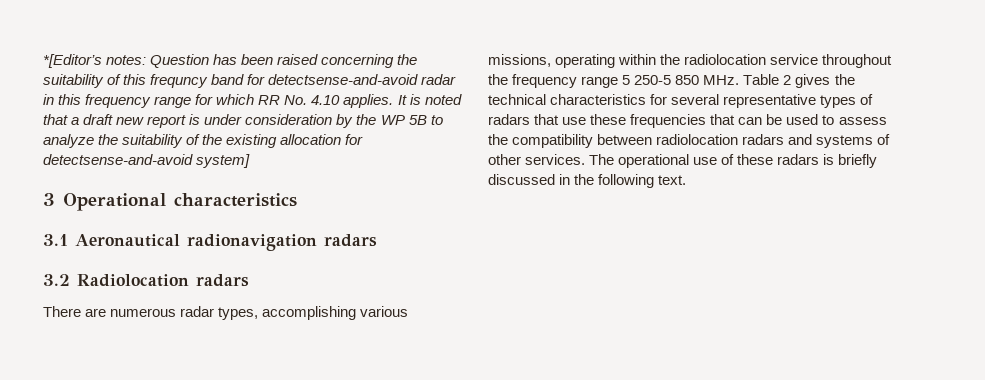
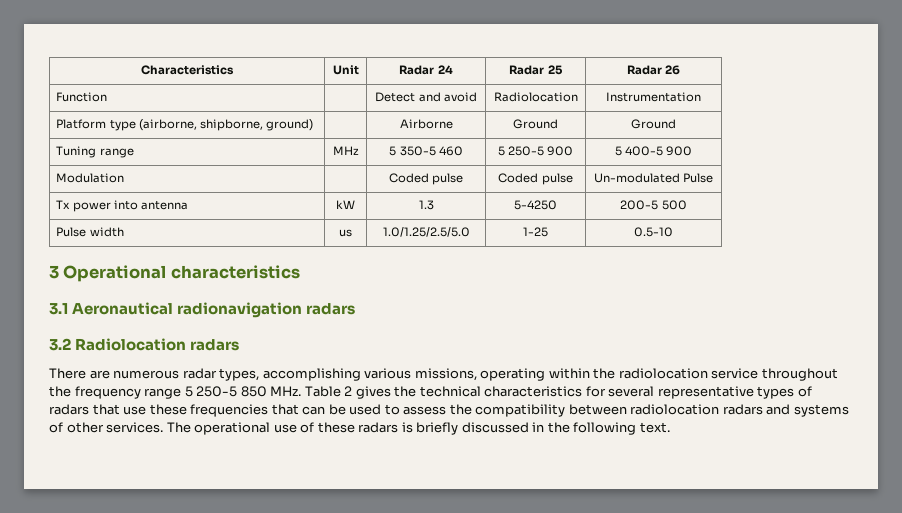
- *[Editor’s notes: Question has been raised concerning the suitability of this frequncy band for detectsense-and-avoid radar in this frequency range for which RR No. 4.10 applies. It is noted that a draft new report is under consideration by the WP 5B to analyze the suitability of the existing allocation for detectsense-and-avoid system]
+ Characteristics | Unit | Radar 24 | Radar 25 | Radar 26
+ Function | | Detect and avoid | Radiolocation | Instrumentation
+ Platform type (airborne, shipborne, ground) | | Airborne | Ground | Ground
+ Tuning range | MHz | 5 350-5 460 | 5 250-5 900 | 5 400-5 900
+ Modulation | | Coded pulse | Coded pulse | Un-modulated Pulse
+ Tx power into antenna | kW | 1.3 | 5-4250 | 200-5 500
+ Pulse width | us | 1.0/1.25/2.5/5.0 | 1-25 | 0.5-10

